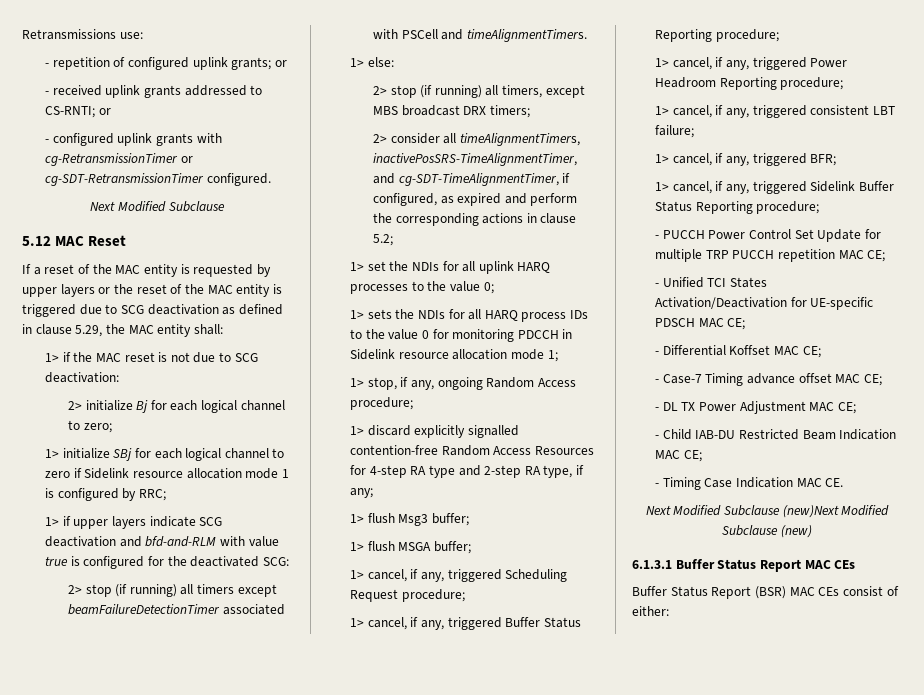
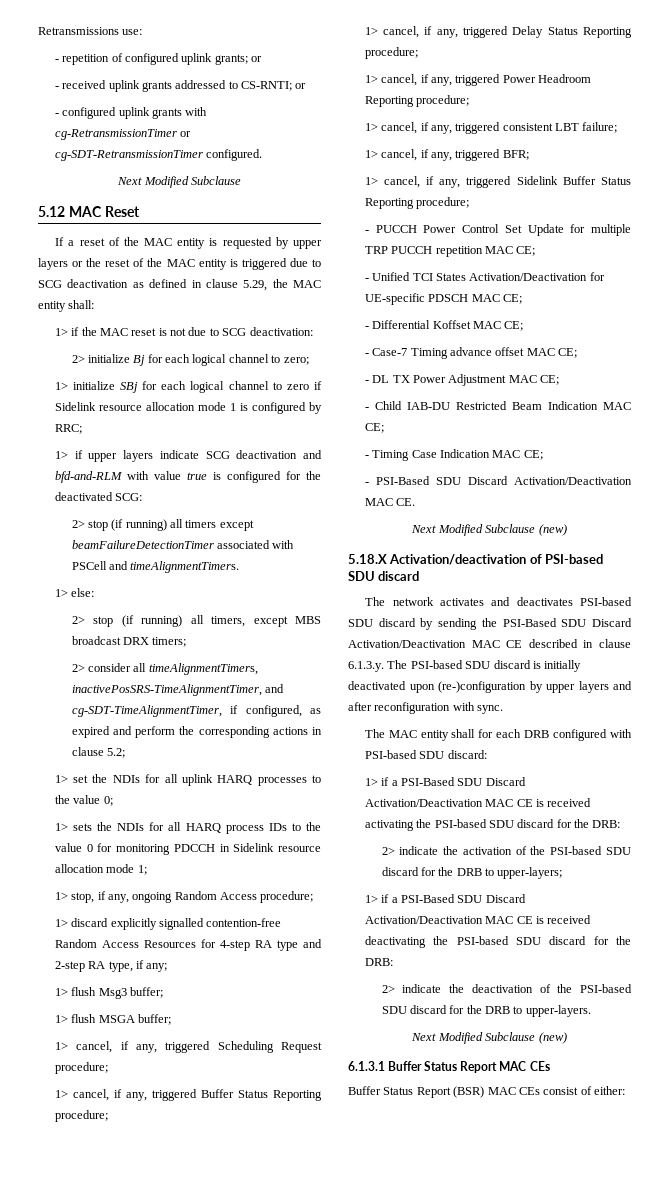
+ 1> cancel, if any, triggered Delay Status Reporting procedure;
- - Timing Case Indication MAC CE.
- Next Modified Subclause (new)Next Modified Subclause (new)
+ - Timing Case Indication MAC CE;
+ - PSI-Based SDU Discard Activation/Deactivation MAC CE.
+ Next Modified Subclause (new)
+ 5.18.X Activation/deactivation of PSI-based SDU discard
+ The network activates and deactivates PSI-based SDU discard by sending the PSI-Based SDU Discard Activation/Deactivation MAC CE described in clause 6.1.3.y. The PSI-based SDU discard is initially deactivated upon (re-)configuration by upper layers and after reconfiguration with sync.
+ The MAC entity shall for each DRB configured with PSI-based SDU discard:
+ 1> if a PSI-Based SDU Discard Activation/Deactivation MAC CE is received activating the PSI-based SDU discard for the DRB:
+ 2> indicate the activation of the PSI-based SDU discard for the DRB to upper-layers;
+ 1> if a PSI-Based SDU Discard Activation/Deactivation MAC CE is received deactivating the PSI-based SDU discard for the DRB:
+ 2> indicate the deactivation of the PSI-based SDU discard for the DRB to upper-layers.
+ Next Modified Subclause (new)

